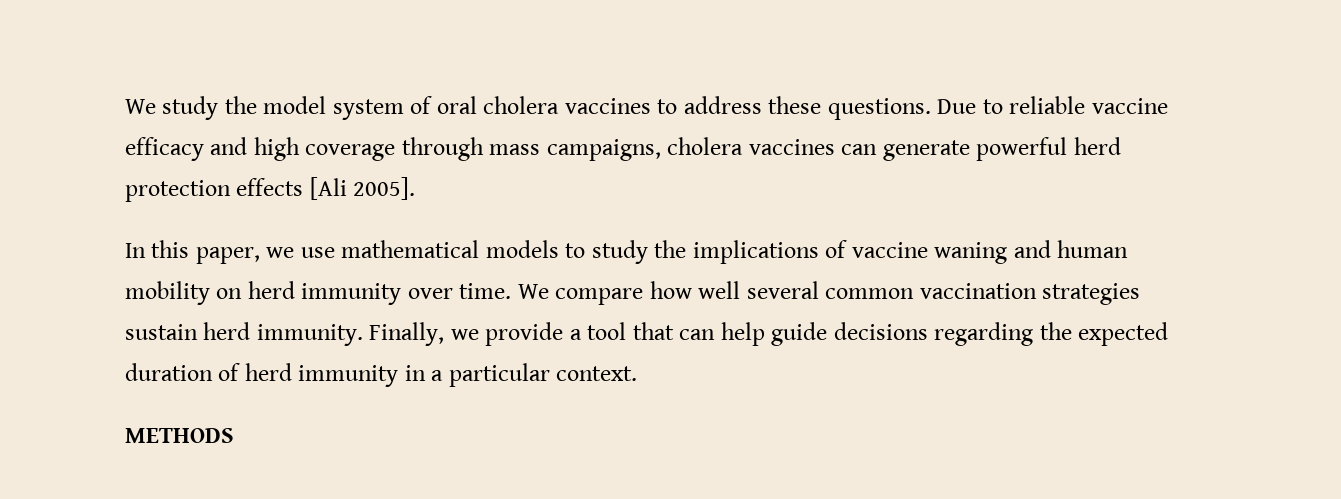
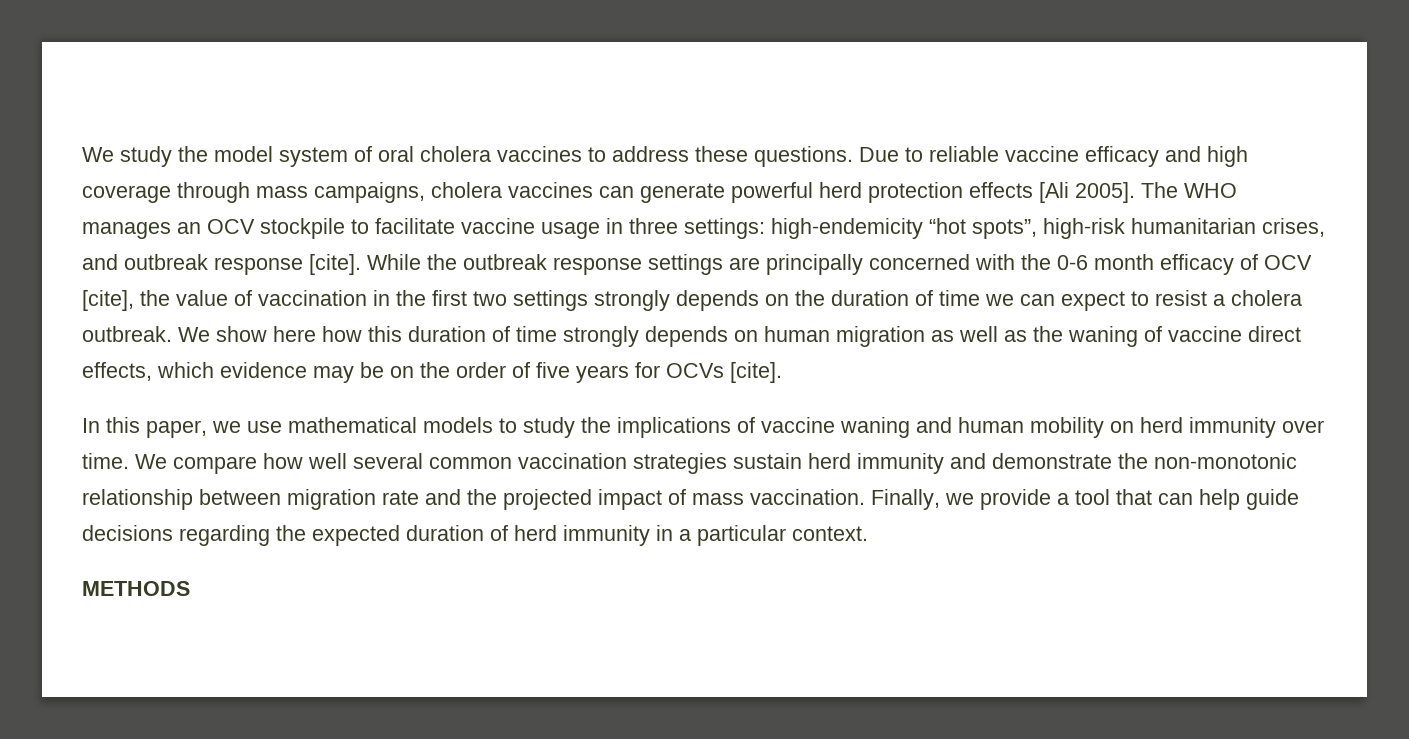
+ The WHO manages an OCV stockpile to facilitate vaccine usage in three settings: high-endemicity “hot spots”, high-risk humanitarian crises, and outbreak response [cite]. While the outbreak response settings are principally concerned with the 0-6 month efficacy of OCV [cite], the value of vaccination in the first two settings strongly depends on the duration of time we can expect to resist a cholera outbreak. We show here how this duration of time strongly depends on human migration as well as the waning of vaccine direct effects, which evidence may be on the order of five years for OCVs [cite].
- We compare how well several common vaccination strategies sustain herd immunity.
+ We compare how well several common vaccination strategies sustain herd immunity and demonstrate the non-monotonic relationship between migration rate and the projected impact of mass vaccination.

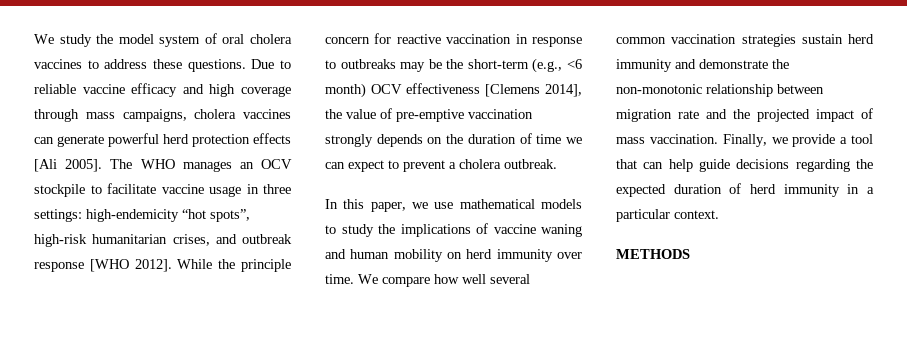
- The WHO manages an OCV stockpile to facilitate vaccine usage in three settings: high-endemicity “hot spots”, high-risk humanitarian crises, and outbreak response [cite]. While the outbreak response settings are principally concerned with the 0-6 month efficacy of OCV [cite], the value of vaccination in the first two settings strongly depends on the duration of time we can expect to resist a cholera outbreak. We show here how this duration of time strongly depends on human migration as well as the waning of vaccine direct effects, which evidence may be on the order of five years for OCVs [cite].
+ The WHO manages an OCV stockpile to facilitate vaccine usage in three settings: high-endemicity “hot spots”, high-risk humanitarian crises, and outbreak response [WHO 2012]. While the principle concern for reactive vaccination in response to outbreaks may be the short-term (e.g., <6 month) OCV effectiveness [Clemens 2014], the value of pre-emptive vaccination strongly depends on the duration of time we can expect to prevent a cholera outbreak.

